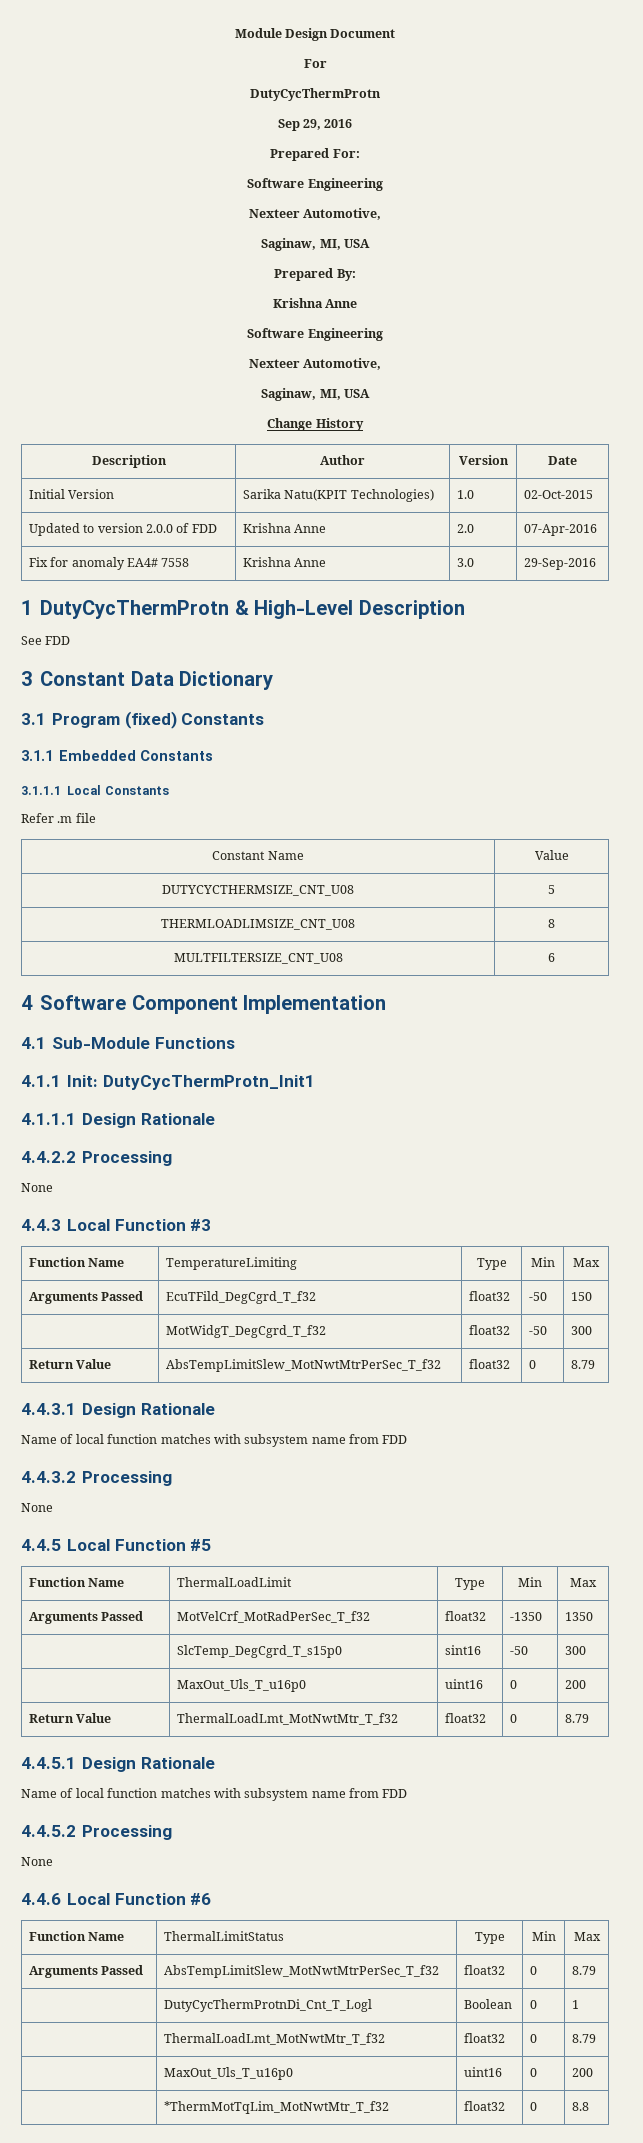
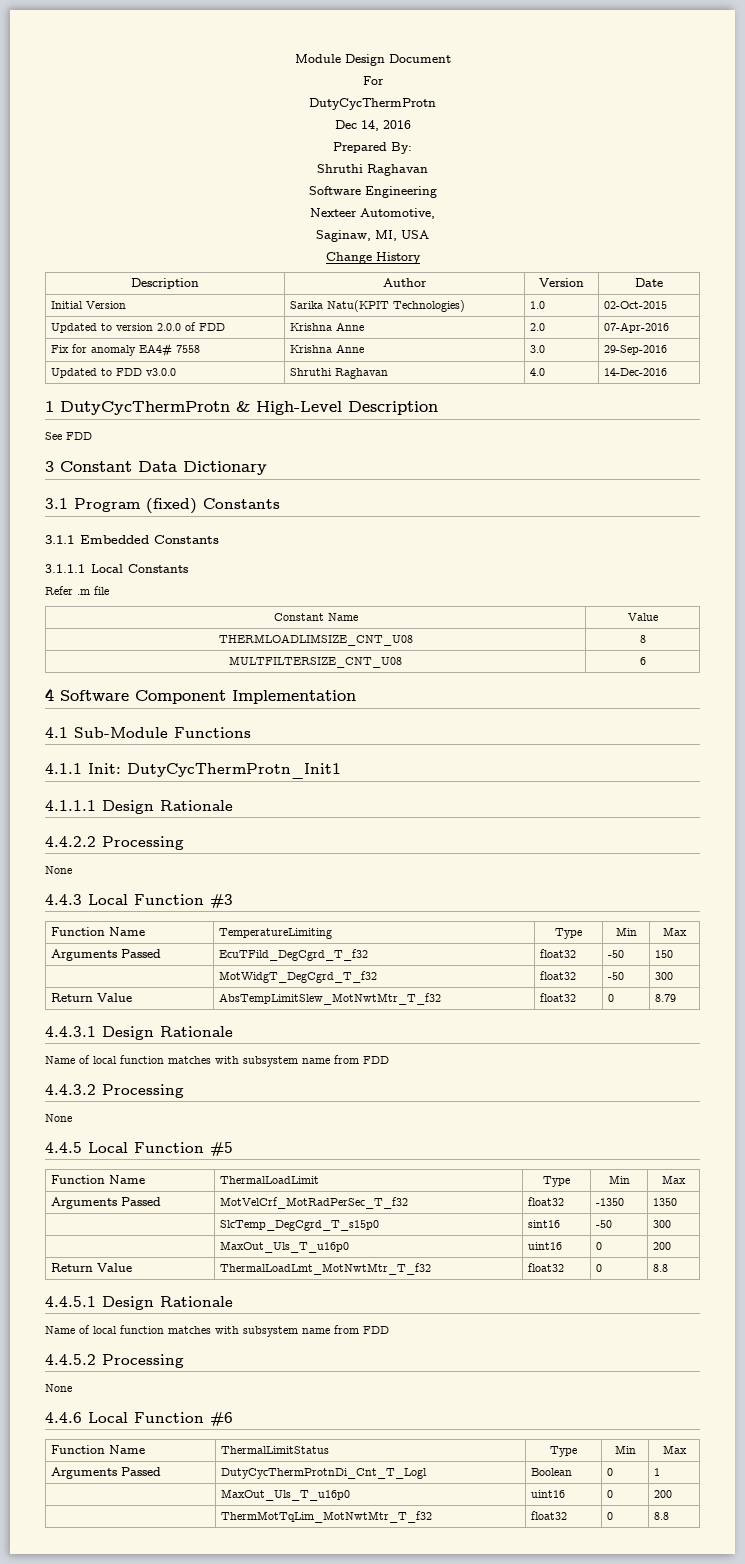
- Sep 29, 2016
+ Dec 14, 2016
- Prepared For:
- Software Engineering
- Nexteer Automotive,
- Saginaw, MI, USA
  Prepared By:
- Krishna Anne
+ Shruthi Raghavan
+ Updated to FDD v3.0.0 | Shruthi Raghavan | 4.0 | 14-Dec-2016
- DUTYCYCTHERMSIZE_CNT_U08 | 5
- Return Value | AbsTempLimitSlew_MotNwtMtrPerSec_T_f32 | float32 | 0 | 8.79
+ Return Value | AbsTempLimitSlew_MotNwtMtr_T_f32 | float32 | 0 | 8.79
- Return Value | ThermalLoadLmt_MotNwtMtr_T_f32 | float32 | 0 | 8.79
+ Return Value | ThermalLoadLmt_MotNwtMtr_T_f32 | float32 | 0 | 8.8
- Arguments Passed | AbsTempLimitSlew_MotNwtMtrPerSec_T_f32 | float32 | 0 | 8.79
- | DutyCycThermProtnDi_Cnt_T_Logl | Boolean | 0 | 1
- | ThermalLoadLmt_MotNwtMtr_T_f32 | float32 | 0 | 8.79
+ Arguments Passed | DutyCycThermProtnDi_Cnt_T_Logl | Boolean | 0 | 1
- | *ThermMotTqLim_MotNwtMtr_T_f32 | float32 | 0 | 8.8
+ | ThermMotTqLim_MotNwtMtr_T_f32 | float32 | 0 | 8.8

